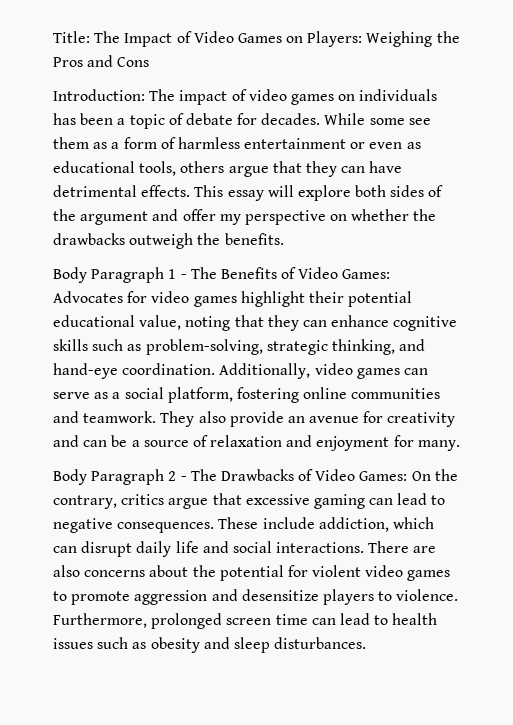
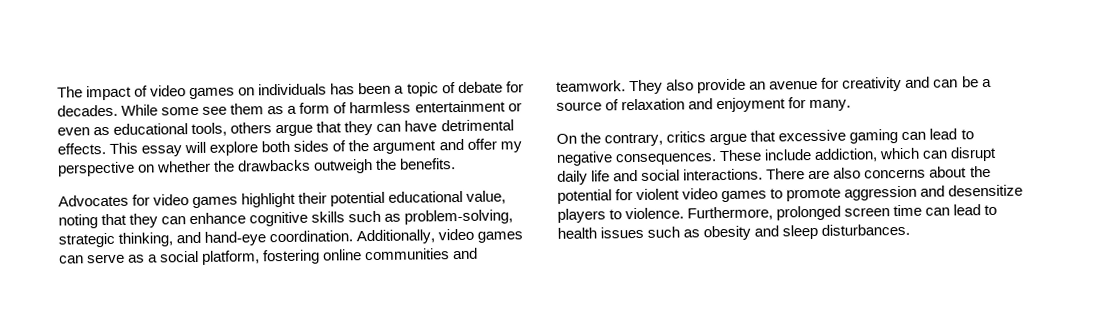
- Title: The Impact of Video Games on Players: Weighing the Pros and Cons
- Introduction: The impact of video games on individuals has been a topic of debate for decades.
+ The impact of video games on individuals has been a topic of debate for decades.
- Body Paragraph 1 - The Benefits of Video Games: Advocates for video games highlight their potential educational value, noting that they can enhance cognitive skills such as problem-solving, strategic thinking, and hand-eye coordination.
+ Advocates for video games highlight their potential educational value, noting that they can enhance cognitive skills such as problem-solving, strategic thinking, and hand-eye coordination.
- Body Paragraph 2 - The Drawbacks of Video Games: On the contrary, critics argue that excessive gaming can lead to negative consequences.
+ On the contrary, critics argue that excessive gaming can lead to negative consequences.

